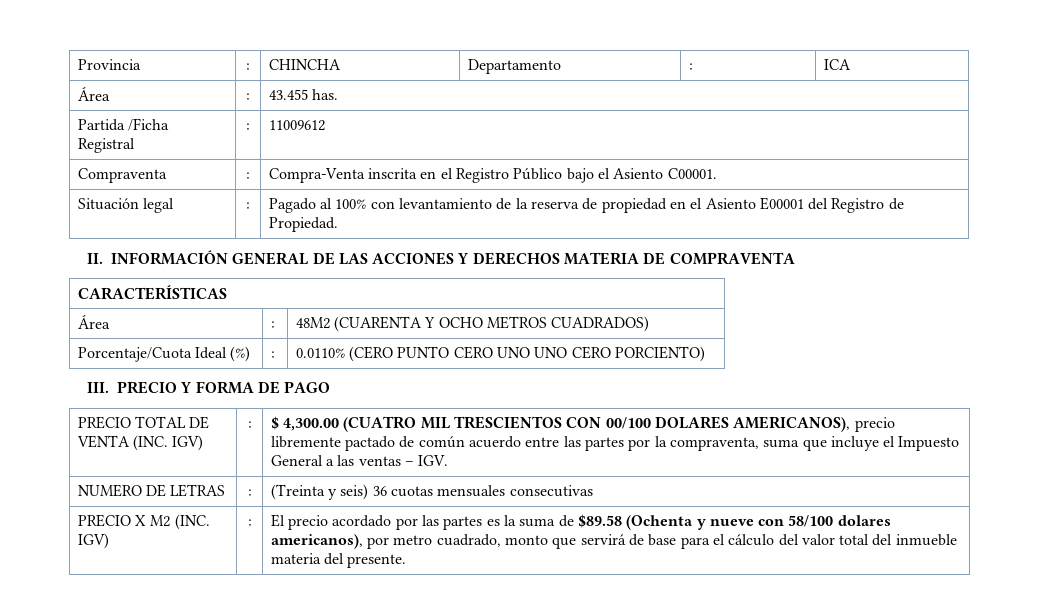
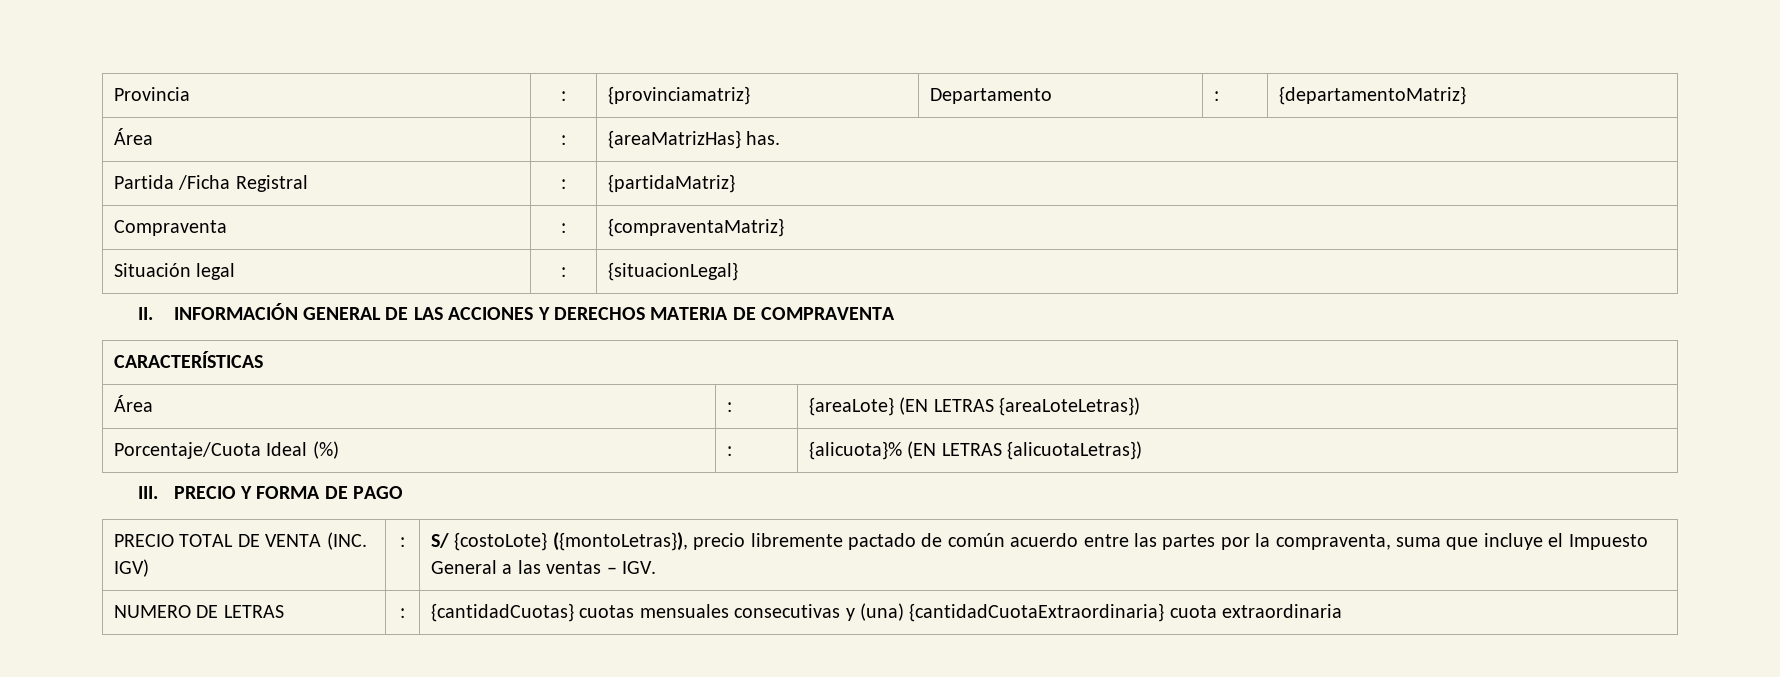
- Provincia | : | CHINCHA | Departamento | : | ICA
- Área | : | 43.455 has.
+ Provincia | : | {provinciamatriz} | Departamento | : | {departamentoMatriz}
+ Área | : | {areaMatrizHas} has.
- Partida /Ficha Registral | : | 11009612
+ Partida /Ficha Registral | : | {partidaMatriz}
- Compraventa | : | Compra-Venta inscrita en el Registro Público bajo el Asiento C00001.
- Situación legal | : | Pagado al 100% con levantamiento de la reserva de propiedad en el Asiento E00001 del Registro de Propiedad.
+ Compraventa | : | {compraventaMatriz}
+ Situación legal | : | {situacionLegal}
- Área | : | 48M2 (CUARENTA Y OCHO METROS CUADRADOS)
- Porcentaje/Cuota Ideal (%) | : | 0.0110% (CERO PUNTO CERO UNO UNO CERO PORCIENTO)
+ Área | : | {areaLote} (EN LETRAS {areaLoteLetras})
+ Porcentaje/Cuota Ideal (%) | : | {alicuota}% (EN LETRAS {alicuotaLetras})
- PRECIO TOTAL DE VENTA (INC. IGV) | : | $ 4,300.00 (CUATRO MIL TRESCIENTOS CON 00/100 DOLARES AMERICANOS), precio libremente pactado de común acuerdo entre las partes por la compraventa, suma que incluye el Impuesto General a las ventas – IGV.
+ PRECIO TOTAL DE VENTA (INC. IGV) | : | S/ {costoLote} ({montoLetras}), precio libremente pactado de común acuerdo entre las partes por la compraventa, suma que incluye el Impuesto General a las ventas – IGV.
- NUMERO DE LETRAS | : | (Treinta y seis) 36 cuotas mensuales consecutivas
- PRECIO X M2 (INC. IGV) | : | El precio acordado por las partes es la suma de $89.58 (Ochenta y nueve con 58/100 dolares americanos), por metro cuadrado, monto que servirá de base para el cálculo del valor total del inmueble materia del presente.
+ NUMERO DE LETRAS | : | {cantidadCuotas} cuotas mensuales consecutivas y (una) {cantidadCuotaExtraordinaria} cuota extraordinaria

